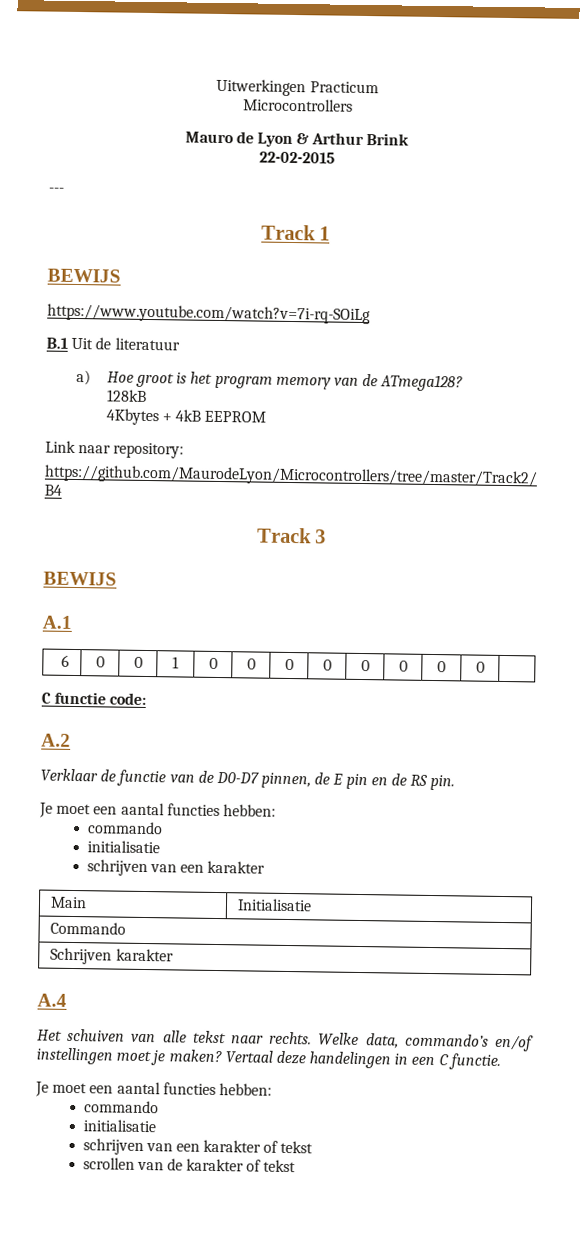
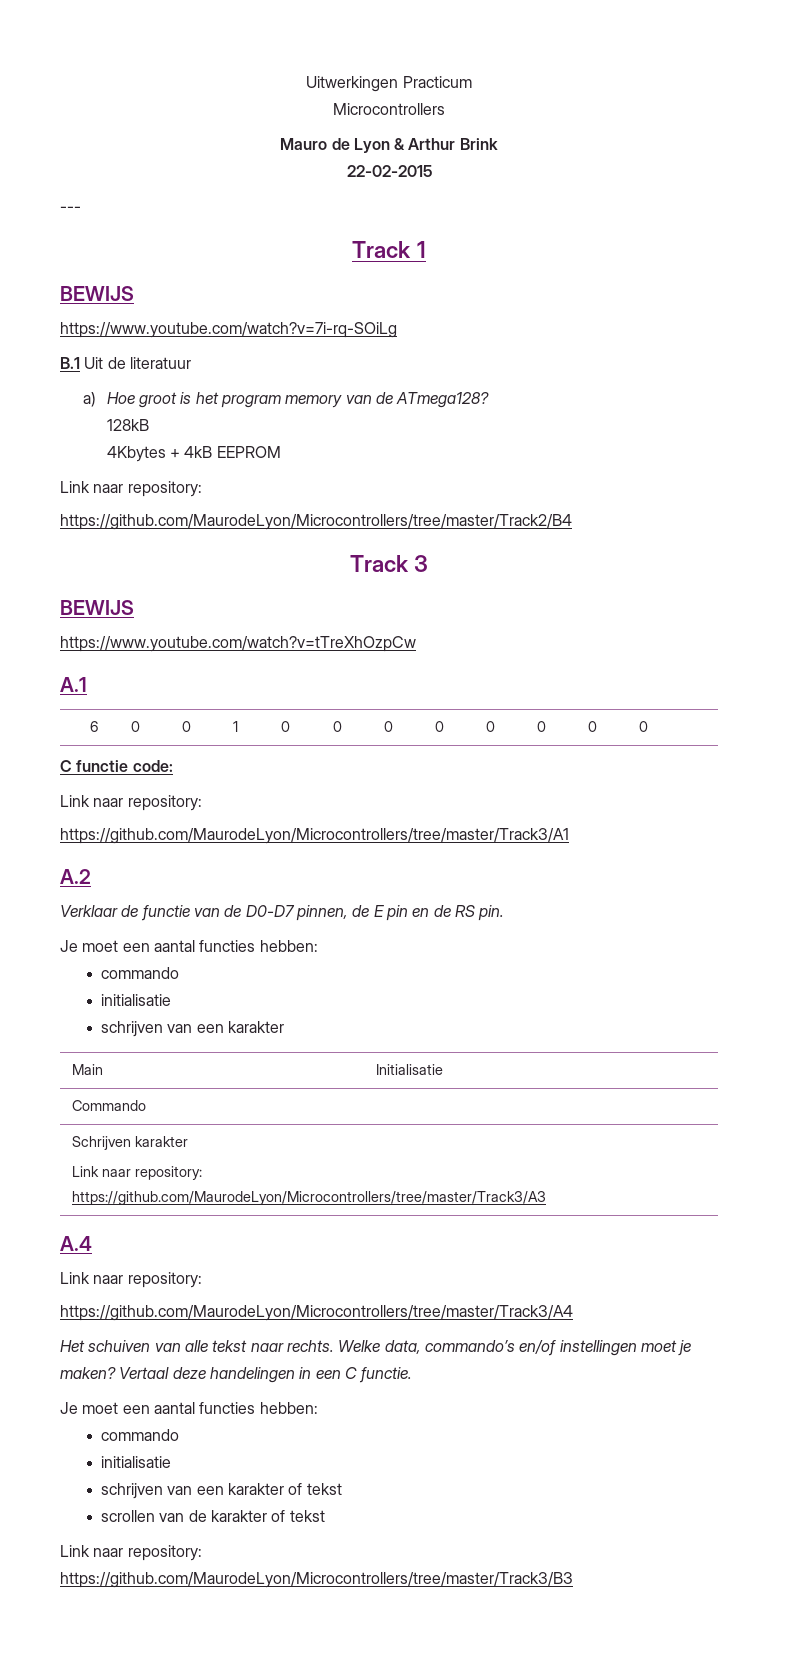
+ https://www.youtube.com/watch?v=tTreXhOzpCw
  C functie code:
+ Link naar repository:
+ https://github.com/MaurodeLyon/Microcontrollers/tree/master/Track3/A1
  Schrijven karakter
+ Link naar repository:
+ https://github.com/MaurodeLyon/Microcontrollers/tree/master/Track3/A3
  A.4
+ Link naar repository:
+ https://github.com/MaurodeLyon/Microcontrollers/tree/master/Track3/A4
+ Link naar repository: https://github.com/MaurodeLyon/Microcontrollers/tree/master/Track3/B3

